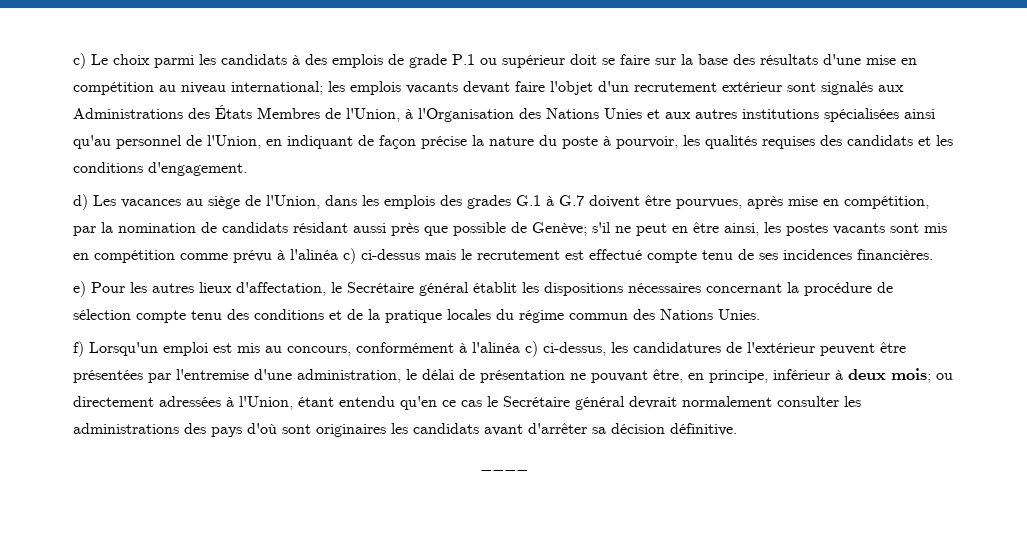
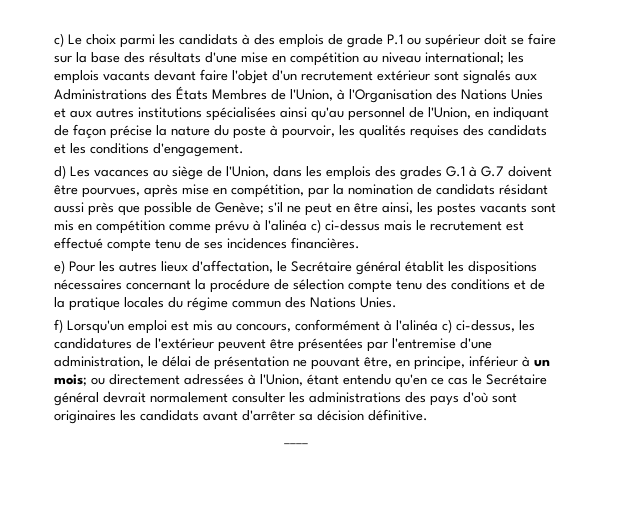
- f) Lorsqu'un emploi est mis au concours, conformément à l'alinéa c) ci-dessus, les candidatures de l'extérieur peuvent être présentées par l'entremise d'une administration, le délai de présentation ne pouvant être, en principe, inférieur à deux mois;
+ f) Lorsqu'un emploi est mis au concours, conformément à l'alinéa c) ci-dessus, les candidatures de l'extérieur peuvent être présentées par l'entremise d'une administration, le délai de présentation ne pouvant être, en principe, inférieur à un mois;

